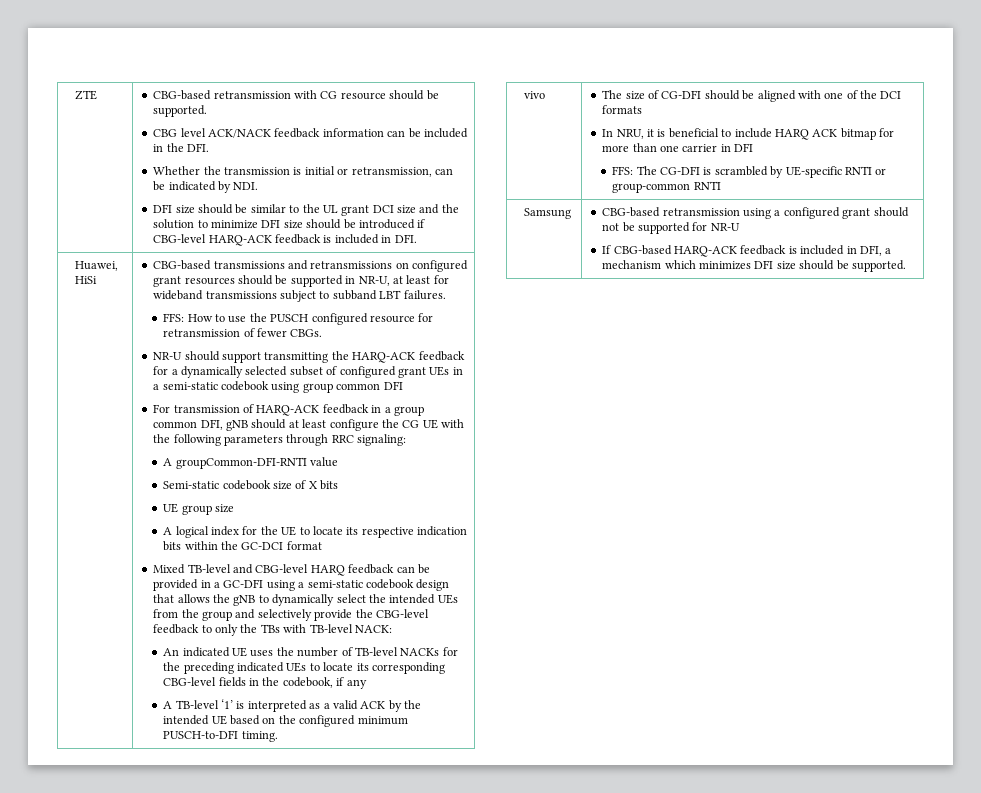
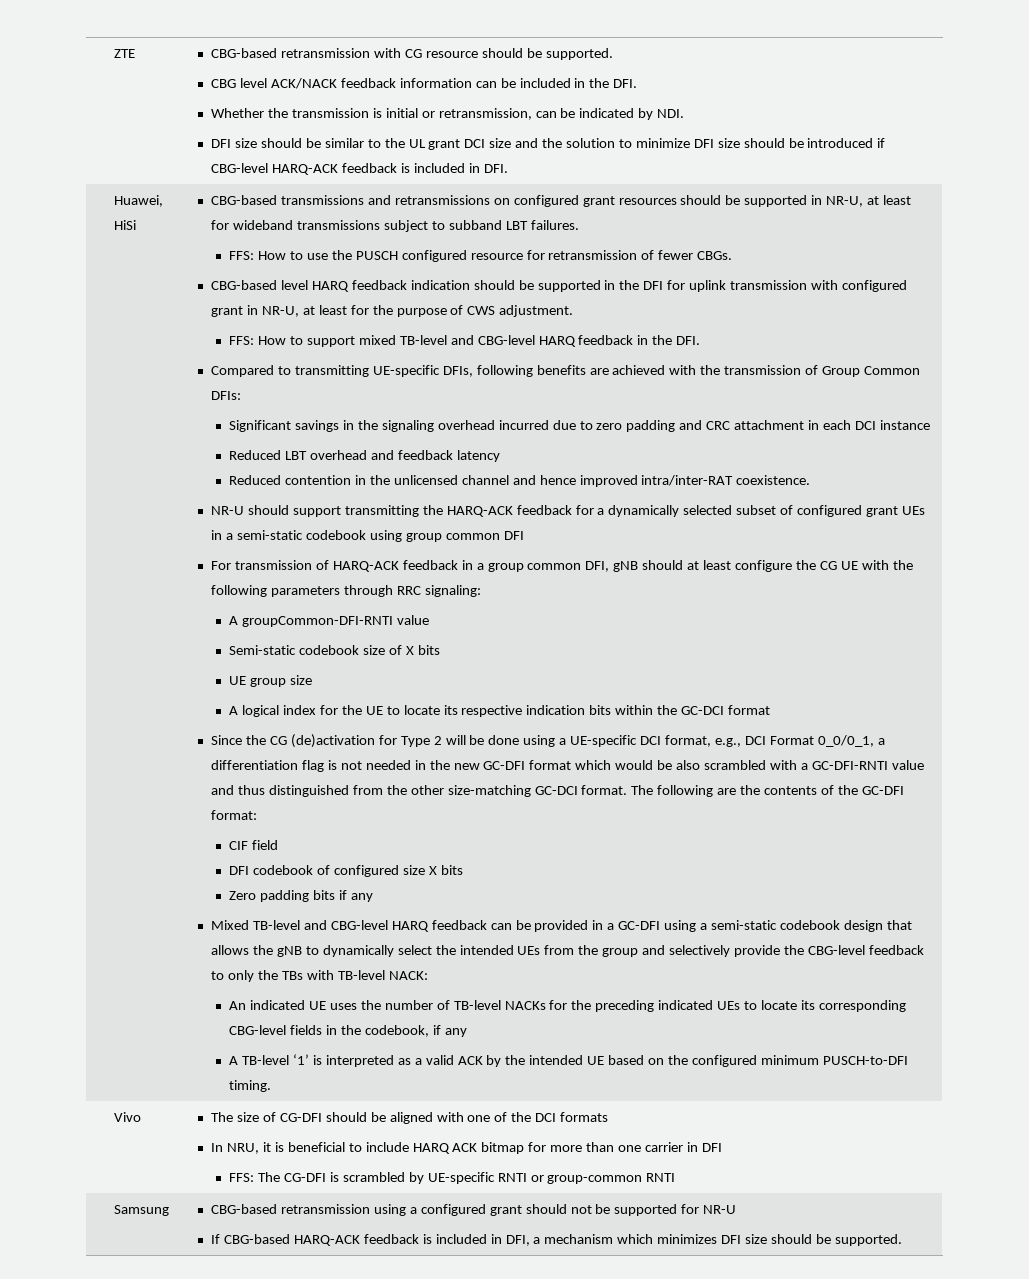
+ CBG-based level HARQ feedback indication should be supported in the DFI for uplink transmission with configured grant in NR-U, at least for the purpose of CWS adjustment.
+ FFS: How to support mixed TB-level and CBG-level HARQ feedback in the DFI.
+ Compared to transmitting UE-specific DFIs, following benefits are achieved with the transmission of Group Common DFIs:
+ Significant savings in the signaling overhead incurred due to zero padding and CRC attachment in each DCI instance
+ Reduced LBT overhead and feedback latency
+ Reduced contention in the unlicensed channel and hence improved intra/inter-RAT coexistence.
+ Since the CG (de)activation for Type 2 will be done using a UE-specific DCI format, e.g., DCI Format 0_0/0_1, a differentiation flag is not needed in the new GC-DFI format which would be also scrambled with a GC-DFI-RNTI value and thus distinguished from the other size-matching GC-DCI format. The following are the contents of the GC-DFI format:
+ CIF field
+ DFI codebook of configured size X bits
+ Zero padding bits if any
- vivo
+ Vivo

